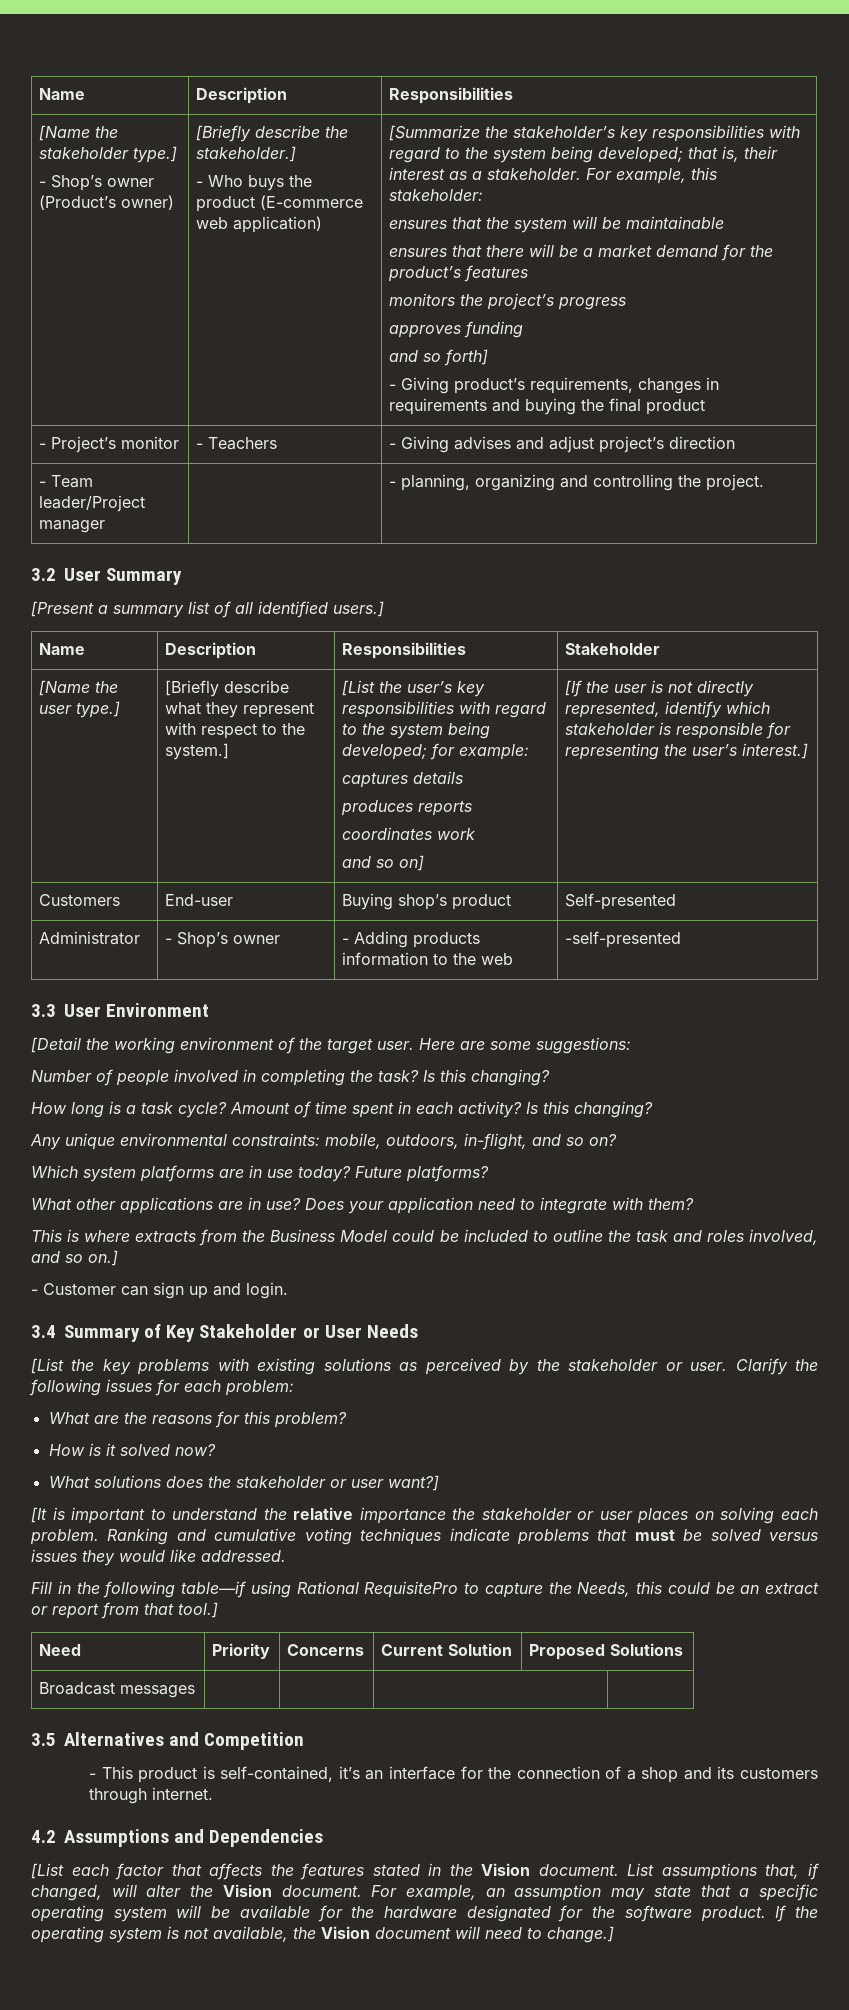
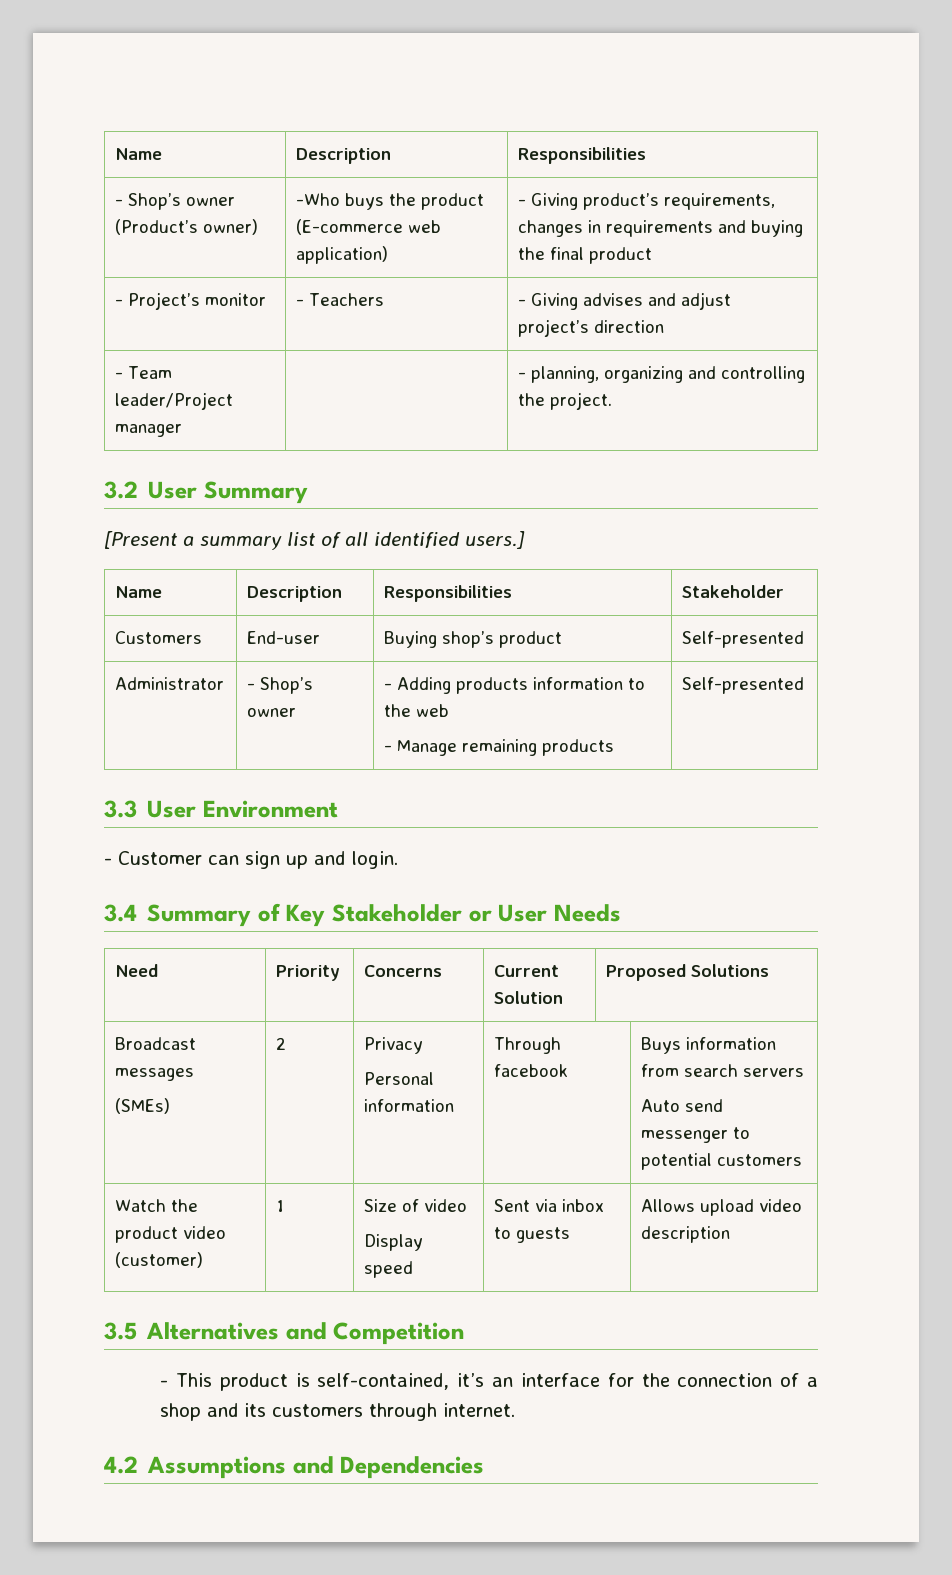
- [Name the stakeholder type.]
- [Briefly describe the stakeholder.]
- - Who buys the product (E-commerce web application)
+ -Who buys the product (E-commerce web application)
- [Summarize the stakeholder’s key responsibilities with regard to the system being developed; that is, their interest as a stakeholder. For example, this stakeholder:
- ensures that the system will be maintainable
- ensures that there will be a market demand for the product’s features
- monitors the project’s progress
- approves funding
- and so forth]
- [Name the user type.] | [Briefly describe what they represent with respect to the system.] | [List the user’s key responsibilities with regard to the system being developed; for example:
- captures details
- produces reports
- coordinates work
- and so on] | [If the user is not directly represented, identify which stakeholder is responsible for representing the user’s interest.]
- Administrator | - Shop’s owner | - Adding products information to the web | -self-presented
+ Administrator | - Shop’s owner | - Adding products information to the web
+ - Manage remaining products | Self-presented
  3.3 User Environment
- [Detail the working environment of the target user. Here are some suggestions:
- Number of people involved in completing the task? Is this changing?
- How long is a task cycle? Amount of time spent in each activity? Is this changing?
- Any unique environmental constraints: mobile, outdoors, in-flight, and so on?
- Which system platforms are in use today? Future platforms?
- What other applications are in use? Does your application need to integrate with them?
- This is where extracts from the Business Model could be included to outline the task and roles involved, and so on.]
- [List the key problems with existing solutions as perceived by the stakeholder or user. Clarify the following issues for each problem:
- What are the reasons for this problem?
- How is it solved now?
- What solutions does the stakeholder or user want?]
- [It is important to understand the relative importance the stakeholder or user places on solving each problem. Ranking and cumulative voting techniques indicate problems that must be solved versus issues they would like addressed.
- Fill in the following table—if using Rational RequisitePro to capture the Needs, this could be an extract or report from that tool.]
- Broadcast messages | | | |
+ Broadcast messages
+ (SMEs) | 2 | Privacy
+ Personal information | Through facebook | Buys information from search servers
+ Auto send messenger to potential customers
+ Watch the product video (customer) | 1 | Size of video
+ Display speed | Sent via inbox to guests | Allows upload video description
- [List each factor that affects the features stated in the Vision document. List assumptions that, if changed, will alter the Vision document. For example, an assumption may state that a specific operating system will be available for the hardware designated for the software product. If the operating system is not available, the Vision document will need to change.]

